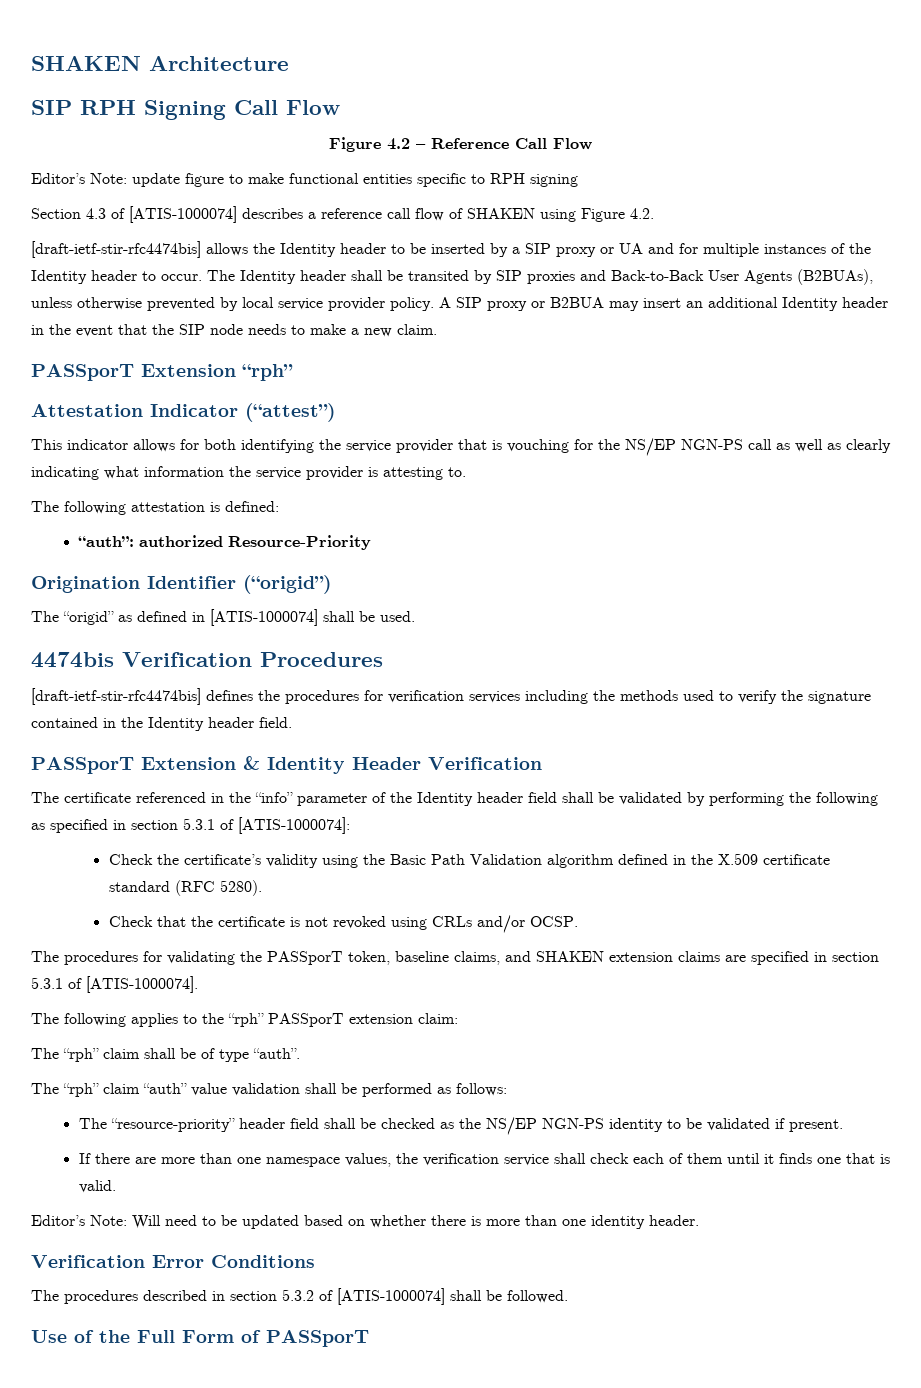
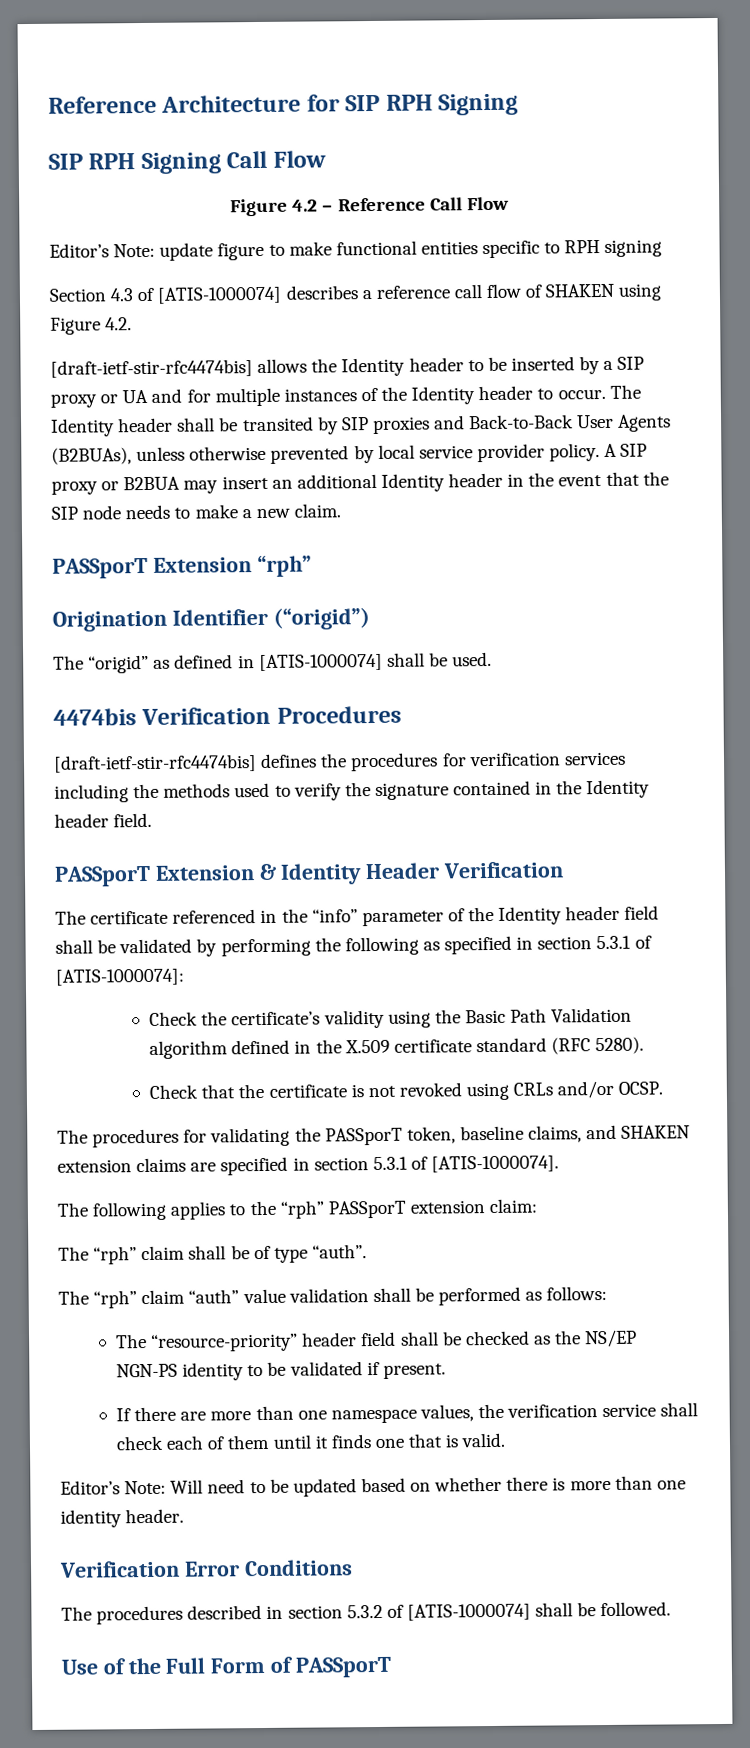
- SHAKEN Architecture
+ Reference Architecture for SIP RPH Signing
- Attestation Indicator (“attest”)
- This indicator allows for both identifying the service provider that is vouching for the NS/EP NGN-PS call as well as clearly indicating what information the service provider is attesting to.
- The following attestation is defined:
- “auth”: authorized Resource-Priority

